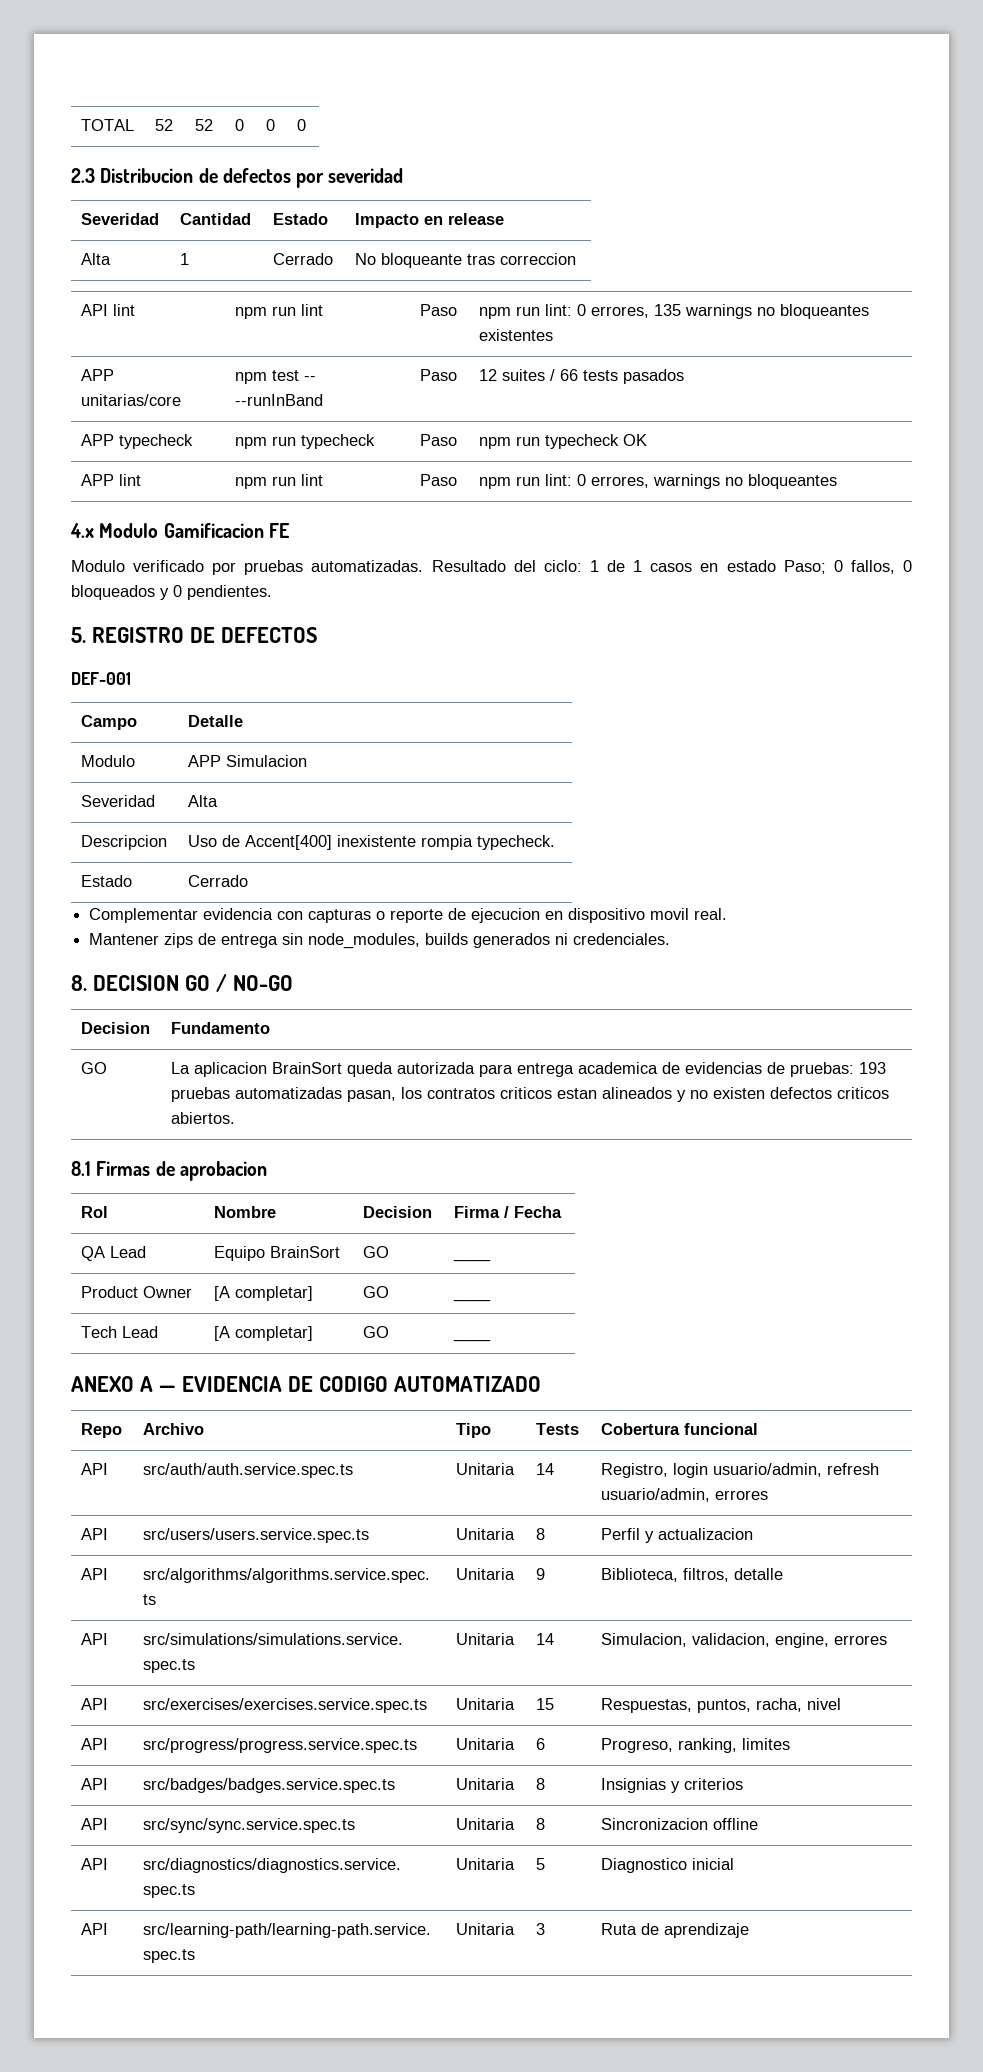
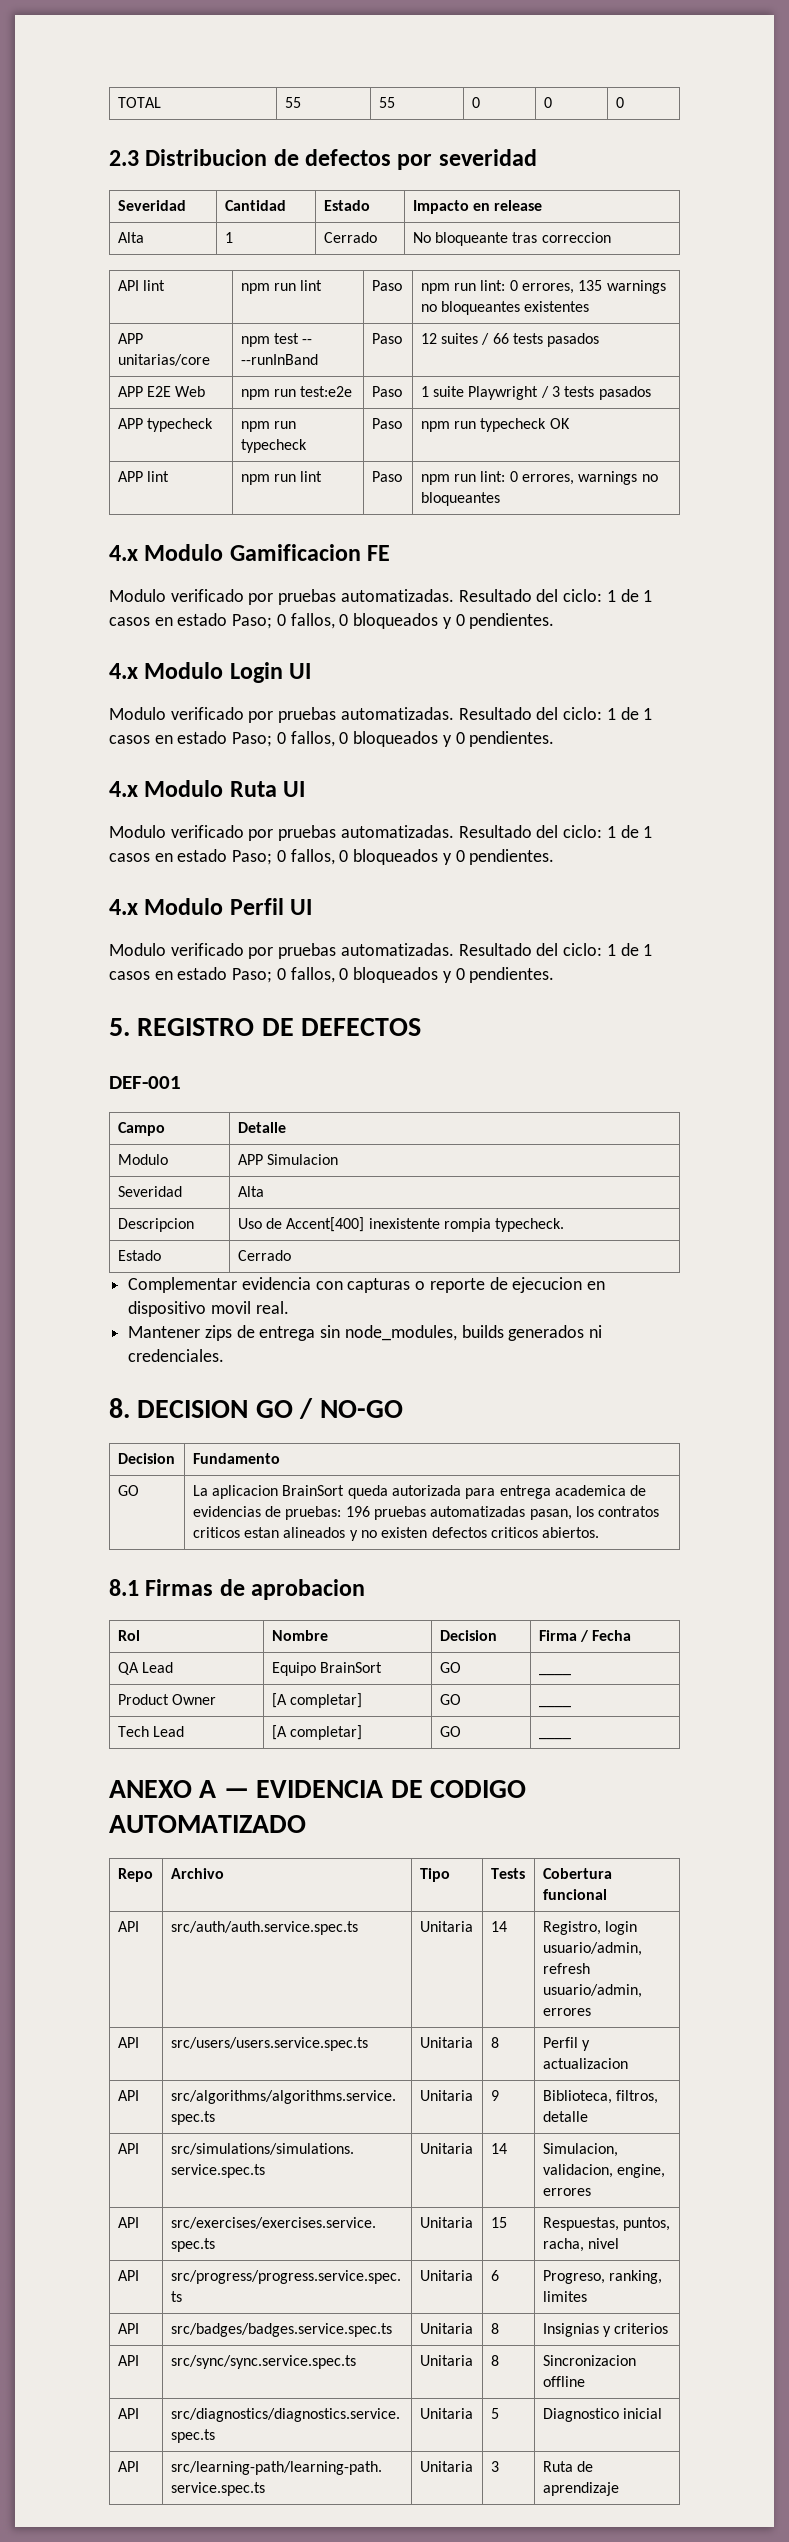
- TOTAL | 52 | 52 | 0 | 0 | 0
+ TOTAL | 55 | 55 | 0 | 0 | 0
+ APP E2E Web | npm run test:e2e | Paso | 1 suite Playwright / 3 tests pasados
+ 4.x Modulo Login UI
+ Modulo verificado por pruebas automatizadas. Resultado del ciclo: 1 de 1 casos en estado Paso; 0 fallos, 0 bloqueados y 0 pendientes.
+ 4.x Modulo Ruta UI
+ Modulo verificado por pruebas automatizadas. Resultado del ciclo: 1 de 1 casos en estado Paso; 0 fallos, 0 bloqueados y 0 pendientes.
+ 4.x Modulo Perfil UI
+ Modulo verificado por pruebas automatizadas. Resultado del ciclo: 1 de 1 casos en estado Paso; 0 fallos, 0 bloqueados y 0 pendientes.
- GO | La aplicacion BrainSort queda autorizada para entrega academica de evidencias de pruebas: 193 pruebas automatizadas pasan, los contratos criticos estan alineados y no existen defectos criticos abiertos.
+ GO | La aplicacion BrainSort queda autorizada para entrega academica de evidencias de pruebas: 196 pruebas automatizadas pasan, los contratos criticos estan alineados y no existen defectos criticos abiertos.

